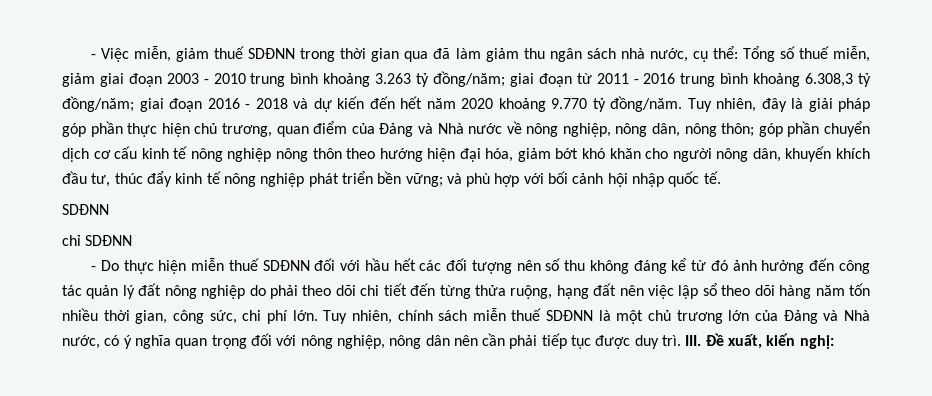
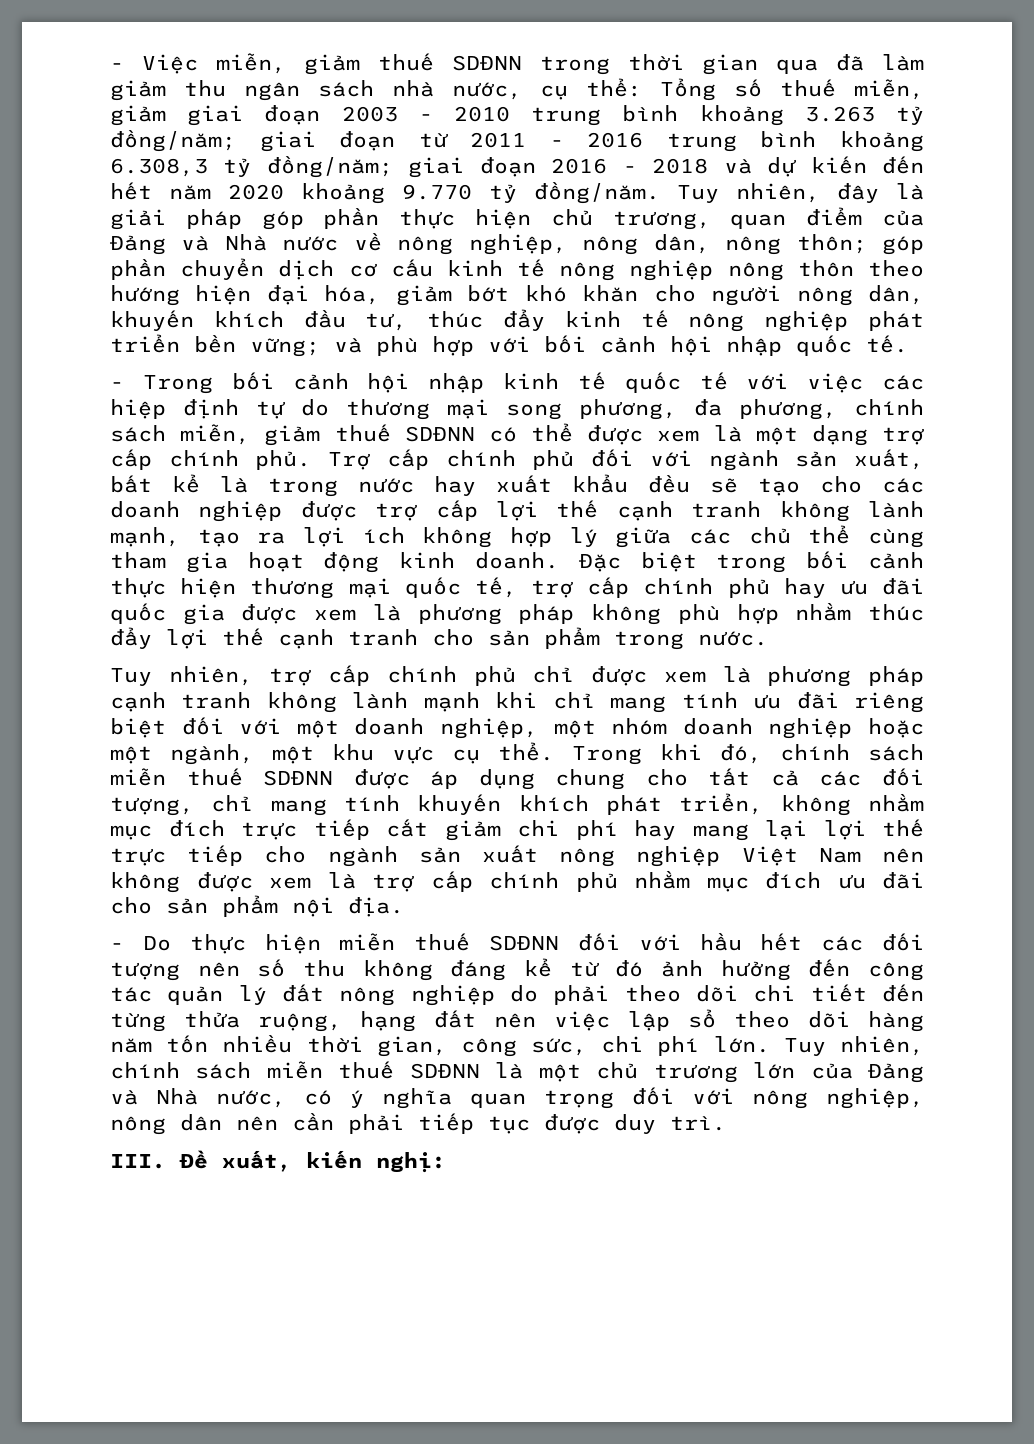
  và phù hợp với bối cảnh hội nhập quốc tế.
- SDĐNN
- chỉ SDĐNN
+ - Trong bối cảnh hội nhập kinh tế quốc tế với việc các hiệp định tự do thương mại song phương, đa phương, chính sách miễn, giảm thuế SDĐNN có thể được xem là một dạng trợ cấp chính phủ. Trợ cấp chính phủ đối với ngành sản xuất, bất kể là trong nước hay xuất khẩu đều sẽ tạo cho các doanh nghiệp được trợ cấp lợi thế cạnh tranh không lành mạnh, tạo ra lợi ích không hợp lý giữa các chủ thể cùng tham gia hoạt động kinh doanh. Đặc biệt trong bối cảnh thực hiện thương mại quốc tế, trợ cấp chính phủ hay ưu đãi quốc gia được xem là phương pháp không phù hợp nhằm thúc đẩy lợi thế cạnh tranh cho sản phẩm trong nước.
+ Tuy nhiên, trợ cấp chính phủ chỉ được xem là phương pháp cạnh tranh không lành mạnh khi chỉ mang tính ưu đãi riêng biệt đối với một doanh nghiệp, một nhóm doanh nghiệp hoặc một ngành, một khu vực cụ thể. Trong khi đó, chính sách miễn thuế SDĐNN được áp dụng chung cho tất cả các đối tượng, chỉ mang tính khuyến khích phát triển, không nhằm mục đích trực tiếp cắt giảm chi phí hay mang lại lợi thế trực tiếp cho ngành sản xuất nông nghiệp Việt Nam nên không được xem là trợ cấp chính phủ nhằm mục đích ưu đãi cho sản phẩm nội địa.
- Tuy nhiên, chính sách miễn thuế SDĐNN là một chủ trương lớn của Đảng và Nhà nước, có ý nghĩa quan trọng đối với nông nghiệp, nông dân nên cần phải tiếp tục được duy trì. III. Đề xuất, kiến nghị:
+ Tuy nhiên, chính sách miễn thuế SDĐNN là một chủ trương lớn của Đảng và Nhà nước, có ý nghĩa quan trọng đối với nông nghiệp, nông dân nên cần phải tiếp tục được duy trì.
+ III. Đề xuất, kiến nghị:

